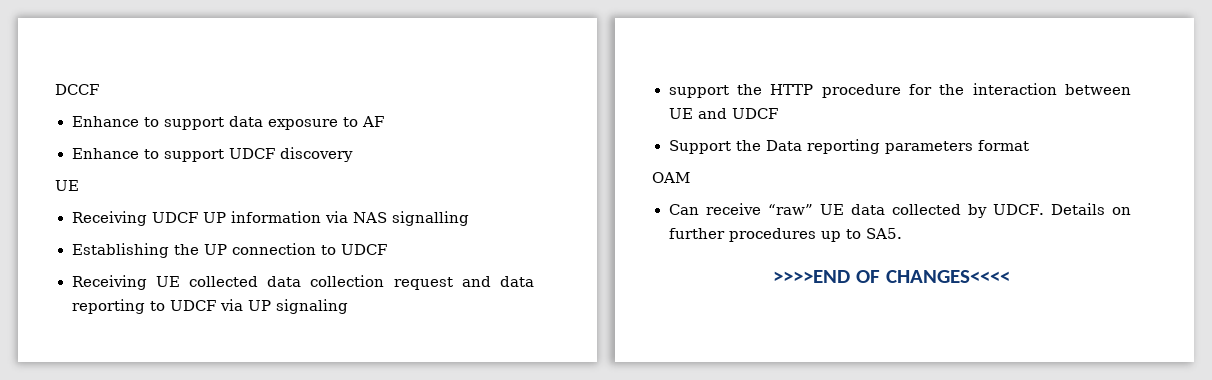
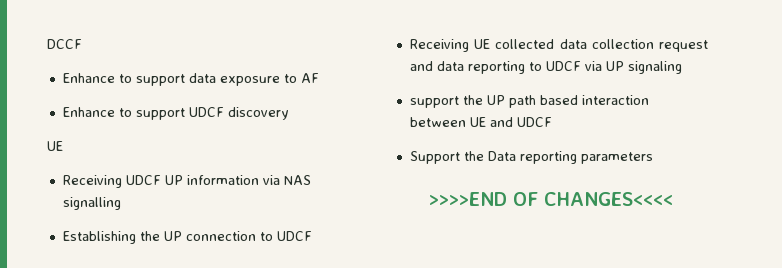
- support the HTTP procedure for the interaction between UE and UDCF
+ support the UP path based interaction between UE and UDCF
- Support the Data reporting parameters format
- OAM
- Can receive “raw” UE data collected by UDCF. Details on further procedures up to SA5.
+ Support the Data reporting parameters

